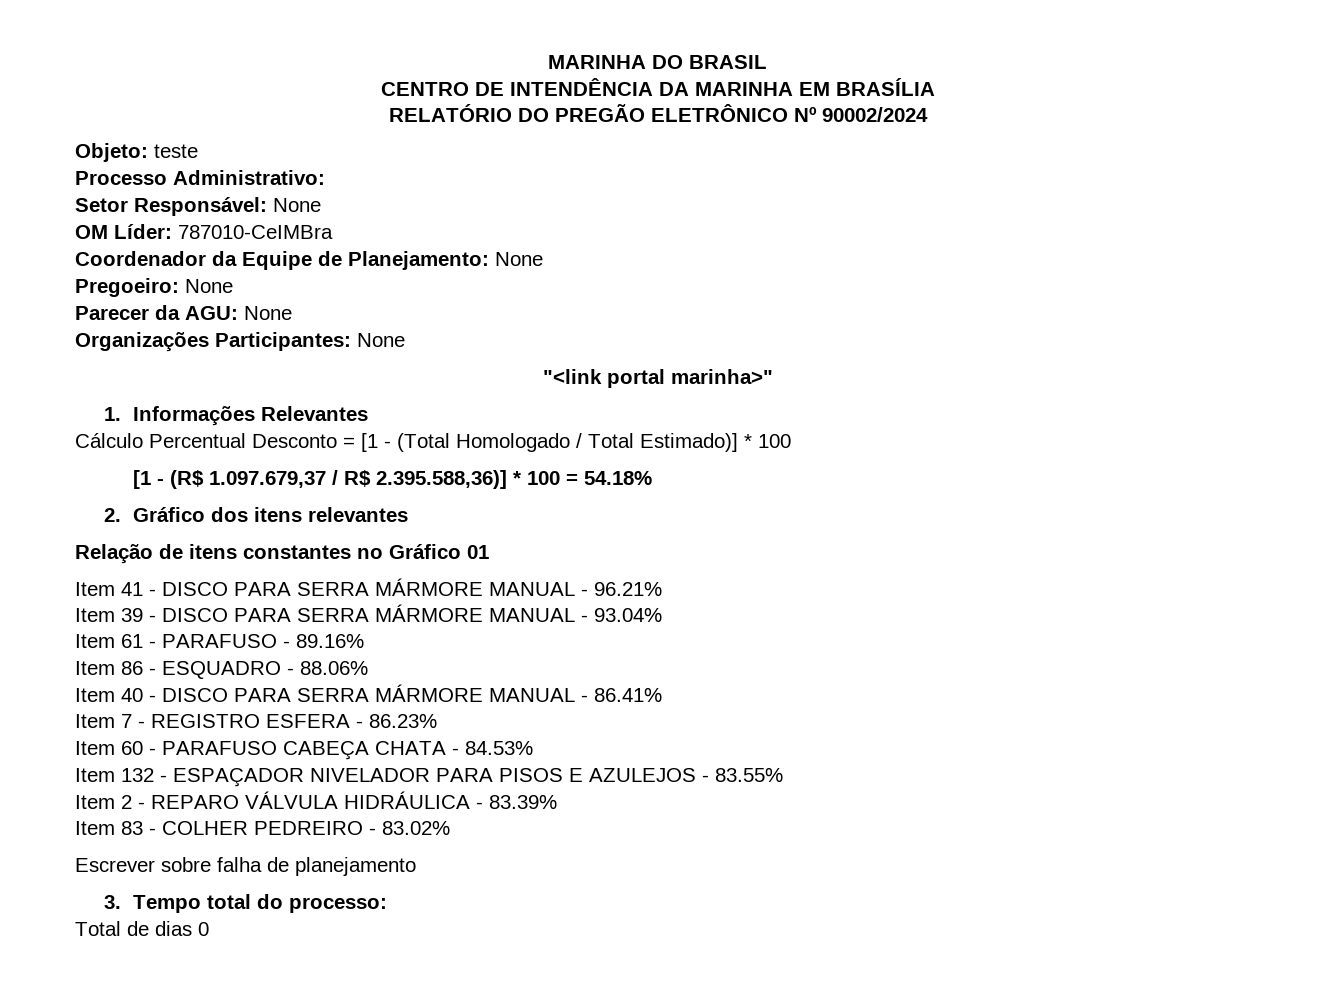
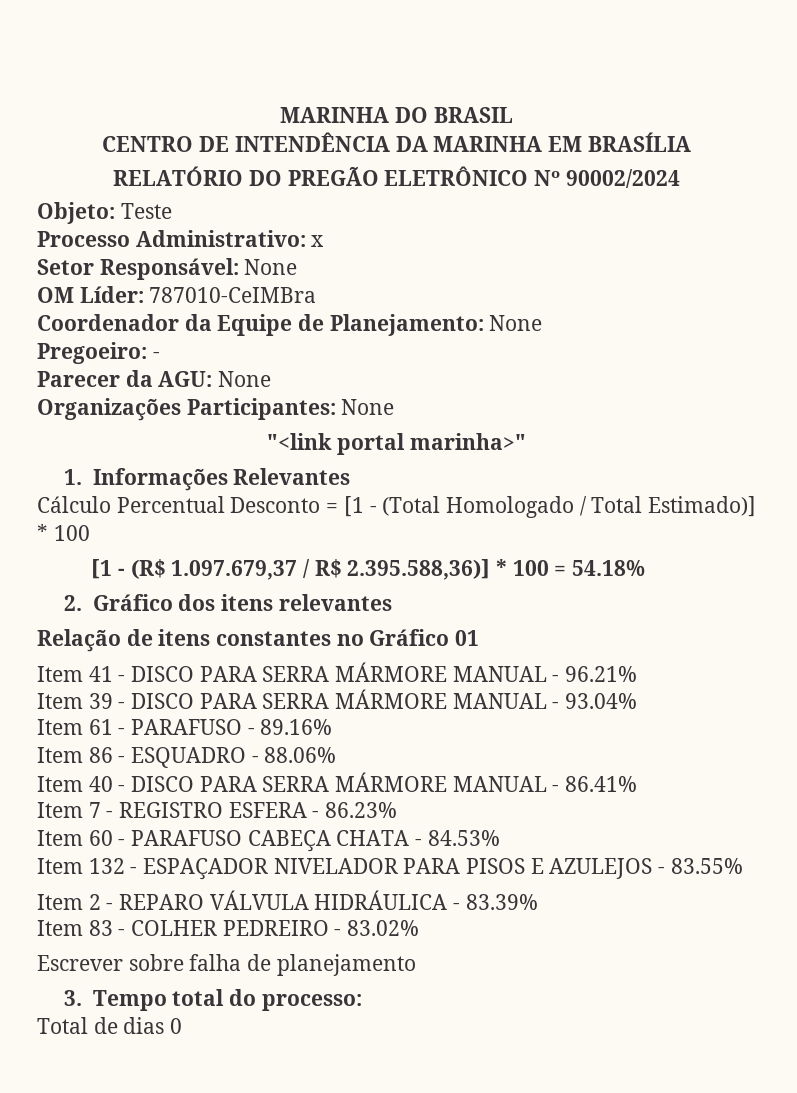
- Objeto: teste
+ Objeto: Teste
- Processo Administrativo:
+ Processo Administrativo: x
- Pregoeiro: None
+ Pregoeiro: -

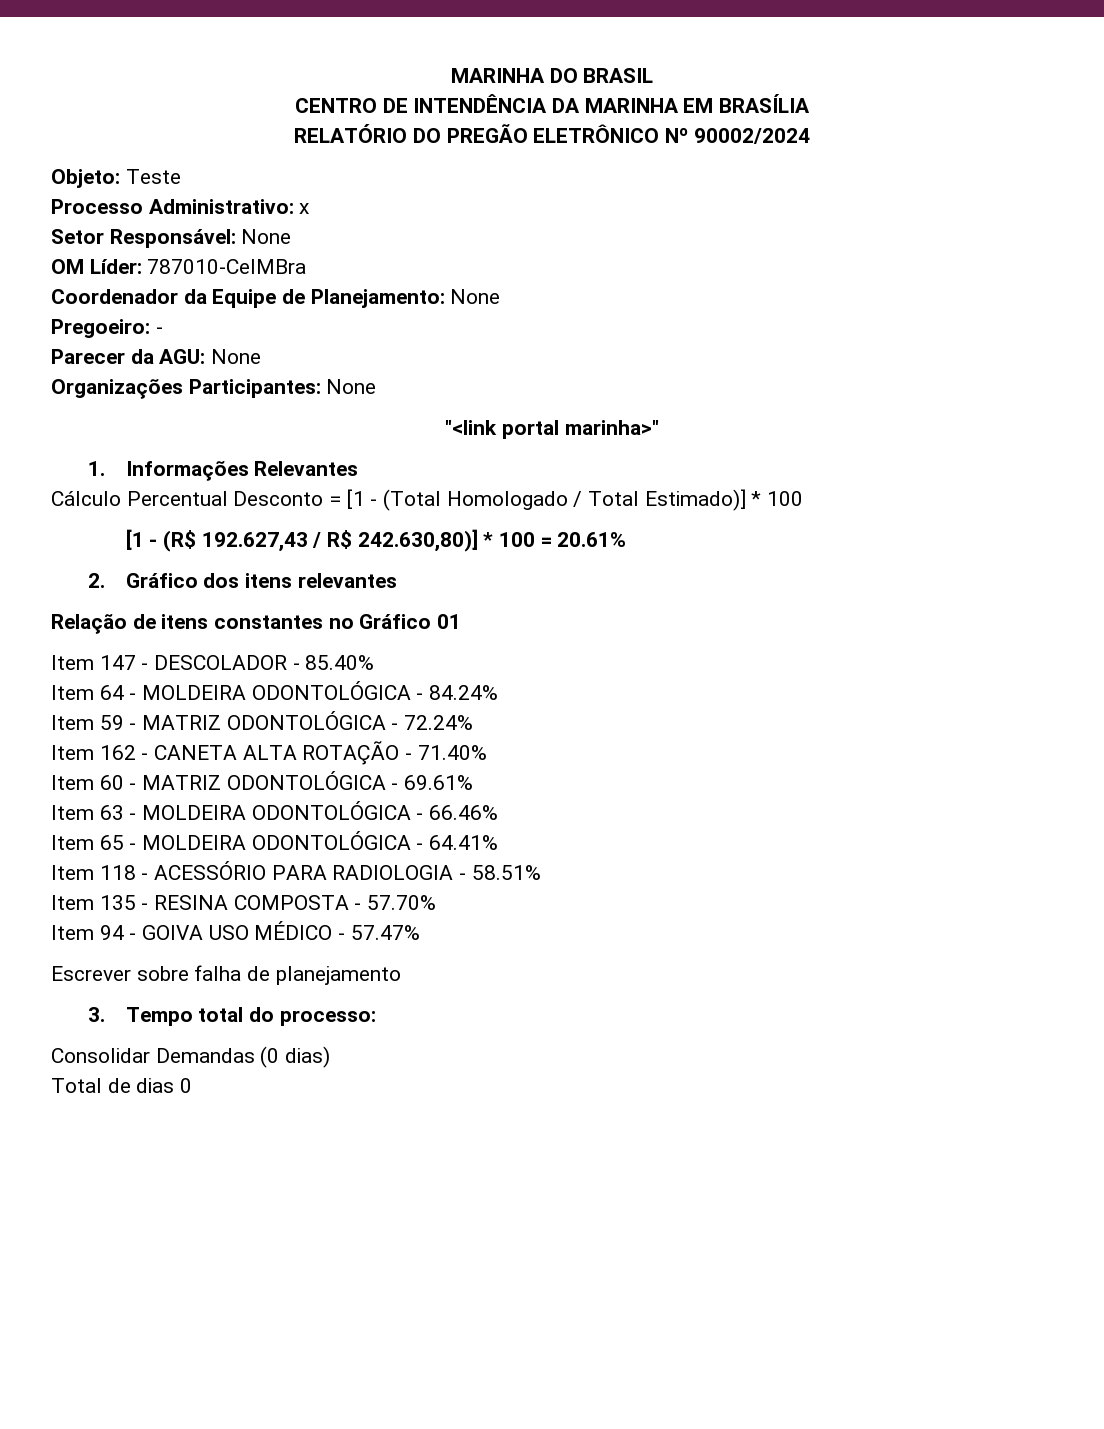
- [1 - (R$ 1.097.679,37 / R$ 2.395.588,36)] * 100 = 54.18%
+ [1 - (R$ 192.627,43 / R$ 242.630,80)] * 100 = 20.61%
- Item 41 - DISCO PARA SERRA MÁRMORE MANUAL - 96.21%
- Item 39 - DISCO PARA SERRA MÁRMORE MANUAL - 93.04%
- Item 61 - PARAFUSO - 89.16%
- Item 86 - ESQUADRO - 88.06%
- Item 40 - DISCO PARA SERRA MÁRMORE MANUAL - 86.41%
- Item 7 - REGISTRO ESFERA - 86.23%
- Item 60 - PARAFUSO CABEÇA CHATA - 84.53%
- Item 132 - ESPAÇADOR NIVELADOR PARA PISOS E AZULEJOS - 83.55%
- Item 2 - REPARO VÁLVULA HIDRÁULICA - 83.39%
- Item 83 - COLHER PEDREIRO - 83.02%
+ Item 147 - DESCOLADOR - 85.40%
+ Item 64 - MOLDEIRA ODONTOLÓGICA - 84.24%
+ Item 59 - MATRIZ ODONTOLÓGICA - 72.24%
+ Item 162 - CANETA ALTA ROTAÇÃO - 71.40%
+ Item 60 - MATRIZ ODONTOLÓGICA - 69.61%
+ Item 63 - MOLDEIRA ODONTOLÓGICA - 66.46%
+ Item 65 - MOLDEIRA ODONTOLÓGICA - 64.41%
+ Item 118 - ACESSÓRIO PARA RADIOLOGIA - 58.51%
+ Item 135 - RESINA COMPOSTA - 57.70%
+ Item 94 - GOIVA USO MÉDICO - 57.47%
+ Consolidar Demandas (0 dias)

